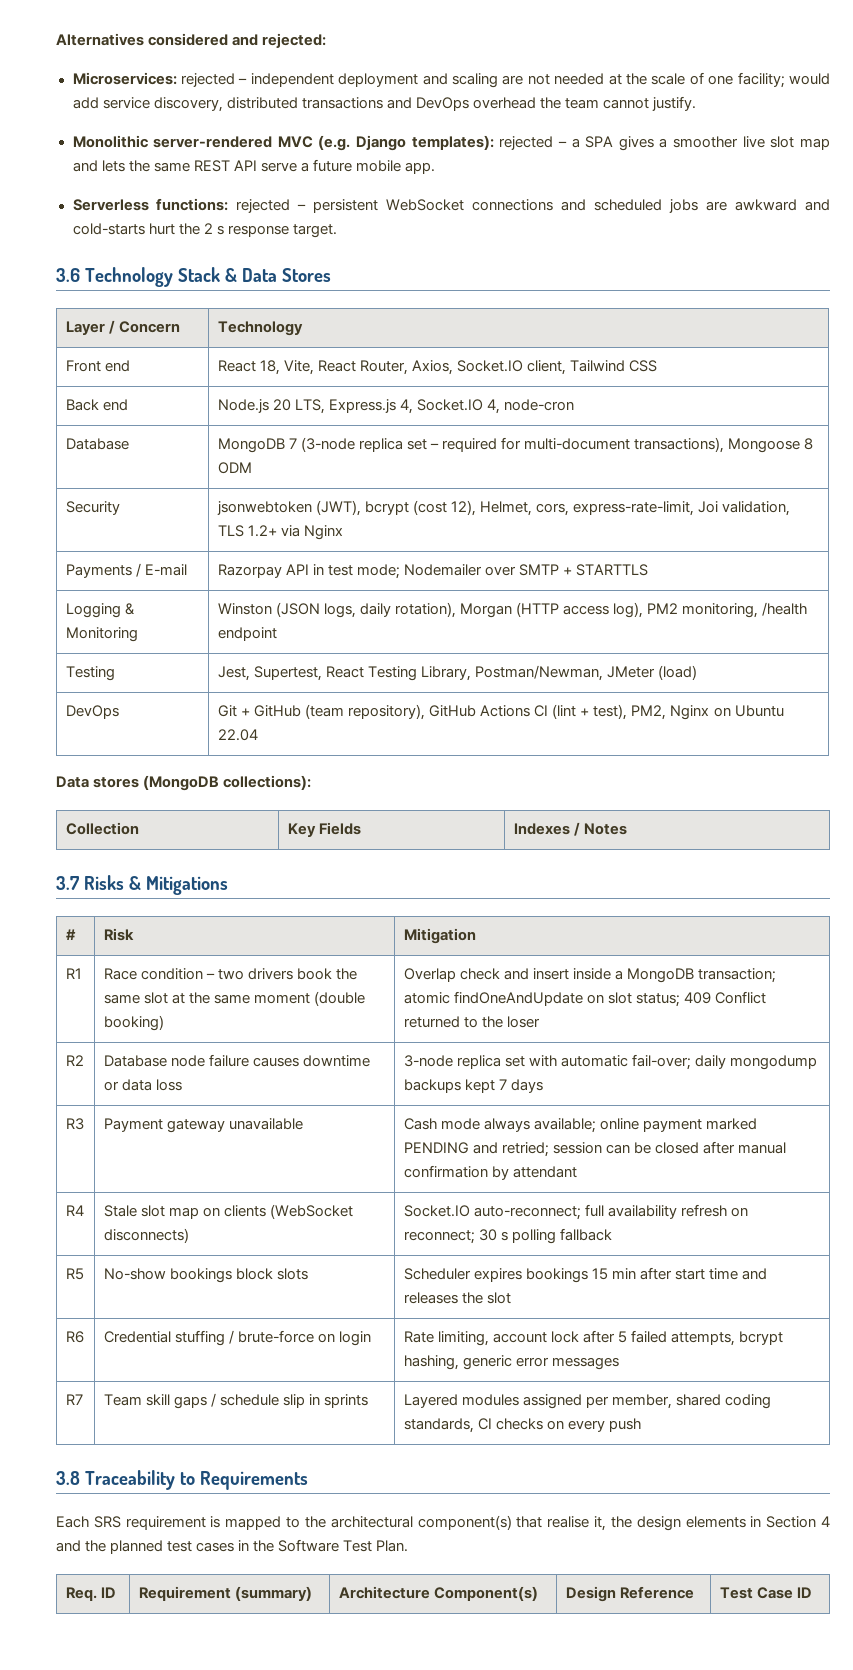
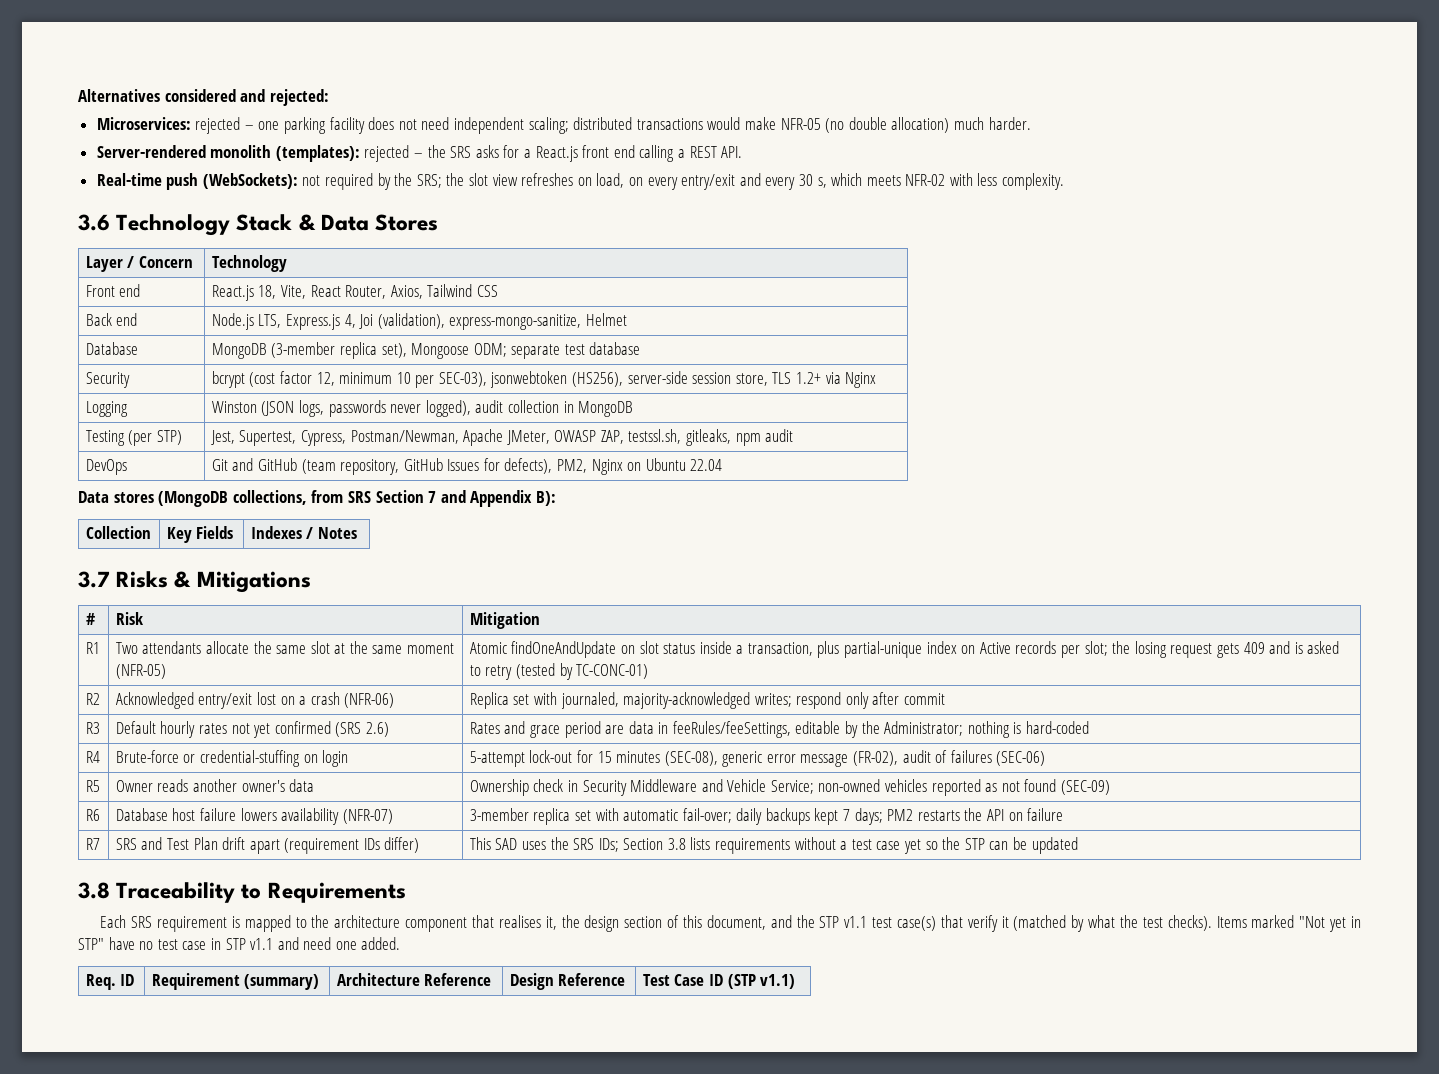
- Microservices: rejected – independent deployment and scaling are not needed at the scale of one facility; would add service discovery, distributed transactions and DevOps overhead the team cannot justify.
- Monolithic server-rendered MVC (e.g. Django templates): rejected – a SPA gives a smoother live slot map and lets the same REST API serve a future mobile app.
- Serverless functions: rejected – persistent WebSocket connections and scheduled jobs are awkward and cold-starts hurt the 2 s response target.
+ Microservices: rejected – one parking facility does not need independent scaling; distributed transactions would make NFR-05 (no double allocation) much harder.
+ Server-rendered monolith (templates): rejected – the SRS asks for a React.js front end calling a REST API.
+ Real-time push (WebSockets): not required by the SRS; the slot view refreshes on load, on every entry/exit and every 30 s, which meets NFR-02 with less complexity.
- Front end | React 18, Vite, React Router, Axios, Socket.IO client, Tailwind CSS
+ Front end | React.js 18, Vite, React Router, Axios, Tailwind CSS
- Back end | Node.js 20 LTS, Express.js 4, Socket.IO 4, node-cron
- Database | MongoDB 7 (3-node replica set – required for multi-document transactions), Mongoose 8 ODM
- Security | jsonwebtoken (JWT), bcrypt (cost 12), Helmet, cors, express-rate-limit, Joi validation, TLS 1.2+ via Nginx
- Payments / E-mail | Razorpay API in test mode; Nodemailer over SMTP + STARTTLS
+ Back end | Node.js LTS, Express.js 4, Joi (validation), express-mongo-sanitize, Helmet
+ Database | MongoDB (3-member replica set), Mongoose ODM; separate test database
+ Security | bcrypt (cost factor 12, minimum 10 per SEC-03), jsonwebtoken (HS256), server-side session store, TLS 1.2+ via Nginx
- Logging & Monitoring | Winston (JSON logs, daily rotation), Morgan (HTTP access log), PM2 monitoring, /health endpoint
- Testing | Jest, Supertest, React Testing Library, Postman/Newman, JMeter (load)
+ Logging | Winston (JSON logs, passwords never logged), audit collection in MongoDB
+ Testing (per STP) | Jest, Supertest, Cypress, Postman/Newman, Apache JMeter, OWASP ZAP, testssl.sh, gitleaks, npm audit
- DevOps | Git + GitHub (team repository), GitHub Actions CI (lint + test), PM2, Nginx on Ubuntu 22.04
+ DevOps | Git and GitHub (team repository, GitHub Issues for defects), PM2, Nginx on Ubuntu 22.04
- Data stores (MongoDB collections):
+ Data stores (MongoDB collections, from SRS Section 7 and Appendix B):
- Race condition – two drivers book the same slot at the same moment (double booking) | Overlap check and insert inside a MongoDB transaction; atomic findOneAndUpdate on slot status; 409 Conflict returned to the loser
- R2 | Database node failure causes downtime or data loss | 3-node replica set with automatic fail-over; daily mongodump backups kept 7 days
- R3 | Payment gateway unavailable | Cash mode always available; online payment marked PENDING and retried; session can be closed after manual confirmation by attendant
- R4 | Stale slot map on clients (WebSocket disconnects) | Socket.IO auto-reconnect; full availability refresh on reconnect; 30 s polling fallback
- R5 | No-show bookings block slots | Scheduler expires bookings 15 min after start time and releases the slot
- R6 | Credential stuffing / brute-force on login | Rate limiting, account lock after 5 failed attempts, bcrypt hashing, generic error messages
- R7 | Team skill gaps / schedule slip in sprints | Layered modules assigned per member, shared coding standards, CI checks on every push
+ Two attendants allocate the same slot at the same moment (NFR-05) | Atomic findOneAndUpdate on slot status inside a transaction, plus partial-unique index on Active records per slot; the losing request gets 409 and is asked to retry (tested by TC-CONC-01)
+ R2 | Acknowledged entry/exit lost on a crash (NFR-06) | Replica set with journaled, majority-acknowledged writes; respond only after commit
+ R3 | Default hourly rates not yet confirmed (SRS 2.6) | Rates and grace period are data in feeRules/feeSettings, editable by the Administrator; nothing is hard-coded
+ R4 | Brute-force or credential-stuffing on login | 5-attempt lock-out for 15 minutes (SEC-08), generic error message (FR-02), audit of failures (SEC-06)
+ R5 | Owner reads another owner's data | Ownership check in Security Middleware and Vehicle Service; non-owned vehicles reported as not found (SEC-09)
+ R6 | Database host failure lowers availability (NFR-07) | 3-member replica set with automatic fail-over; daily backups kept 7 days; PM2 restarts the API on failure
+ R7 | SRS and Test Plan drift apart (requirement IDs differ) | This SAD uses the SRS IDs; Section 3.8 lists requirements without a test case yet so the STP can be updated
- Each SRS requirement is mapped to the architectural component(s) that realise it, the design elements in Section 4 and the planned test cases in the Software Test Plan.
+ Each SRS requirement is mapped to the architecture component that realises it, the design section of this document, and the STP v1.1 test case(s) that verify it (matched by what the test checks). Items marked "Not yet in STP" have no test case in STP v1.1 and need one added.
- Req. ID | Requirement (summary) | Architecture Component(s) | Design Reference | Test Case ID
+ Req. ID | Requirement (summary) | Architecture Reference | Design Reference | Test Case ID (STP v1.1)

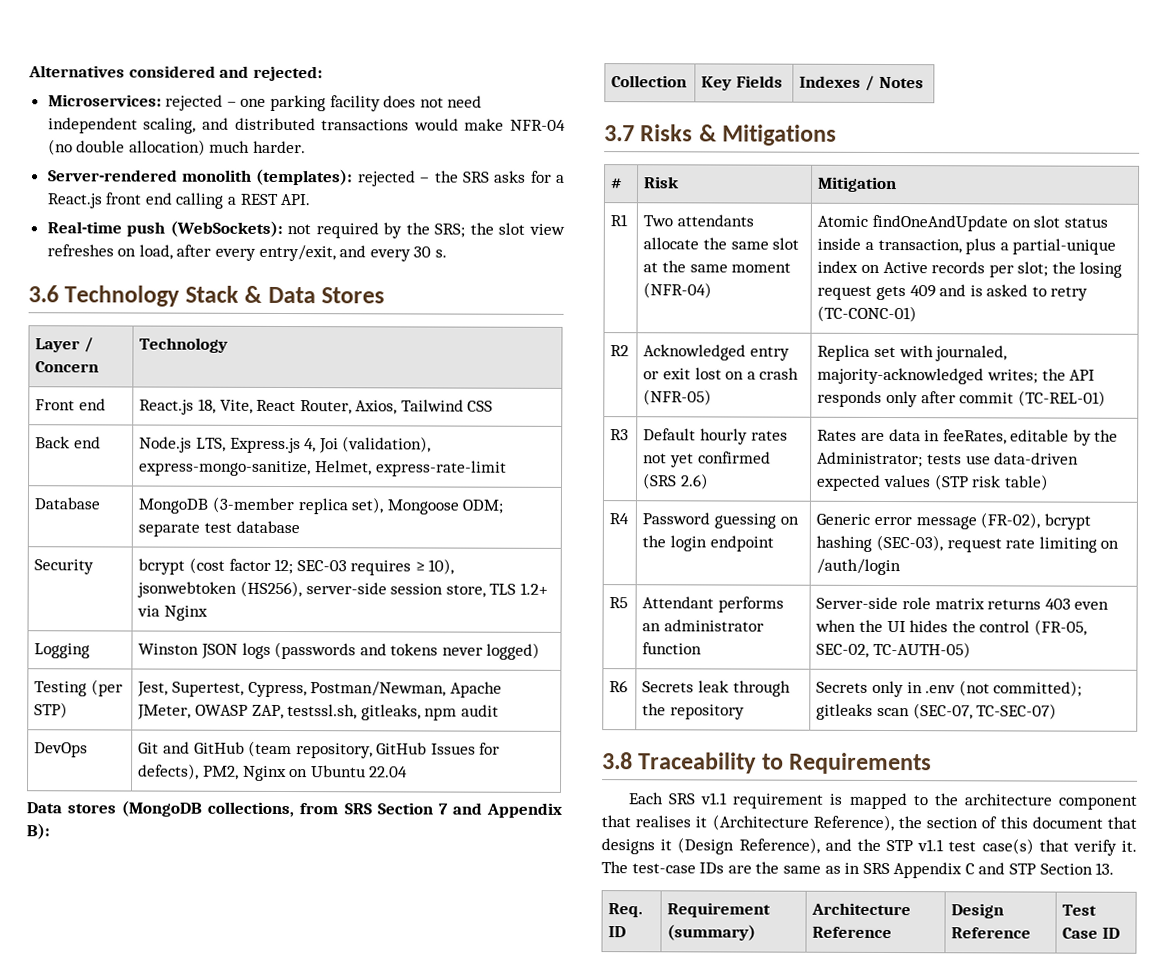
- Microservices: rejected – one parking facility does not need independent scaling; distributed transactions would make NFR-05 (no double allocation) much harder.
+ Microservices: rejected – one parking facility does not need independent scaling, and distributed transactions would make NFR-04 (no double allocation) much harder.
- Real-time push (WebSockets): not required by the SRS; the slot view refreshes on load, on every entry/exit and every 30 s, which meets NFR-02 with less complexity.
+ Real-time push (WebSockets): not required by the SRS; the slot view refreshes on load, after every entry/exit, and every 30 s.
- Back end | Node.js LTS, Express.js 4, Joi (validation), express-mongo-sanitize, Helmet
+ Back end | Node.js LTS, Express.js 4, Joi (validation), express-mongo-sanitize, Helmet, express-rate-limit
- Security | bcrypt (cost factor 12, minimum 10 per SEC-03), jsonwebtoken (HS256), server-side session store, TLS 1.2+ via Nginx
+ Security | bcrypt (cost factor 12; SEC-03 requires ≥ 10), jsonwebtoken (HS256), server-side session store, TLS 1.2+ via Nginx
- Logging | Winston (JSON logs, passwords never logged), audit collection in MongoDB
+ Logging | Winston JSON logs (passwords and tokens never logged)
- Two attendants allocate the same slot at the same moment (NFR-05)
+ Two attendants allocate the same slot at the same moment (NFR-04)
- Atomic findOneAndUpdate on slot status inside a transaction, plus partial-unique index on Active records per slot; the losing request gets 409 and is asked to retry (tested by TC-CONC-01)
+ Atomic findOneAndUpdate on slot status inside a transaction, plus a partial-unique index on Active records per slot; the losing request gets 409 and is asked to retry (TC-CONC-01)
- R2 | Acknowledged entry/exit lost on a crash (NFR-06) | Replica set with journaled, majority-acknowledged writes; respond only after commit
+ R2 | Acknowledged entry or exit lost on a crash (NFR-05) | Replica set with journaled, majority-acknowledged writes; the API responds only after commit (TC-REL-01)
- R3 | Default hourly rates not yet confirmed (SRS 2.6) | Rates and grace period are data in feeRules/feeSettings, editable by the Administrator; nothing is hard-coded
- R4 | Brute-force or credential-stuffing on login | 5-attempt lock-out for 15 minutes (SEC-08), generic error message (FR-02), audit of failures (SEC-06)
- R5 | Owner reads another owner's data | Ownership check in Security Middleware and Vehicle Service; non-owned vehicles reported as not found (SEC-09)
- R6 | Database host failure lowers availability (NFR-07) | 3-member replica set with automatic fail-over; daily backups kept 7 days; PM2 restarts the API on failure
- R7 | SRS and Test Plan drift apart (requirement IDs differ) | This SAD uses the SRS IDs; Section 3.8 lists requirements without a test case yet so the STP can be updated
+ R3 | Default hourly rates not yet confirmed (SRS 2.6) | Rates are data in feeRates, editable by the Administrator; tests use data-driven expected values (STP risk table)
+ R4 | Password guessing on the login endpoint | Generic error message (FR-02), bcrypt hashing (SEC-03), request rate limiting on /auth/login
+ R5 | Attendant performs an administrator function | Server-side role matrix returns 403 even when the UI hides the control (FR-05, SEC-02, TC-AUTH-05)
+ R6 | Secrets leak through the repository | Secrets only in .env (not committed); gitleaks scan (SEC-07, TC-SEC-07)
- Each SRS requirement is mapped to the architecture component that realises it, the design section of this document, and the STP v1.1 test case(s) that verify it (matched by what the test checks). Items marked "Not yet in STP" have no test case in STP v1.1 and need one added.
+ Each SRS v1.1 requirement is mapped to the architecture component that realises it (Architecture Reference), the section of this document that designs it (Design Reference), and the STP v1.1 test case(s) that verify it. The test-case IDs are the same as in SRS Appendix C and STP Section 13.
- Req. ID | Requirement (summary) | Architecture Reference | Design Reference | Test Case ID (STP v1.1)
+ Req. ID | Requirement (summary) | Architecture Reference | Design Reference | Test Case ID

